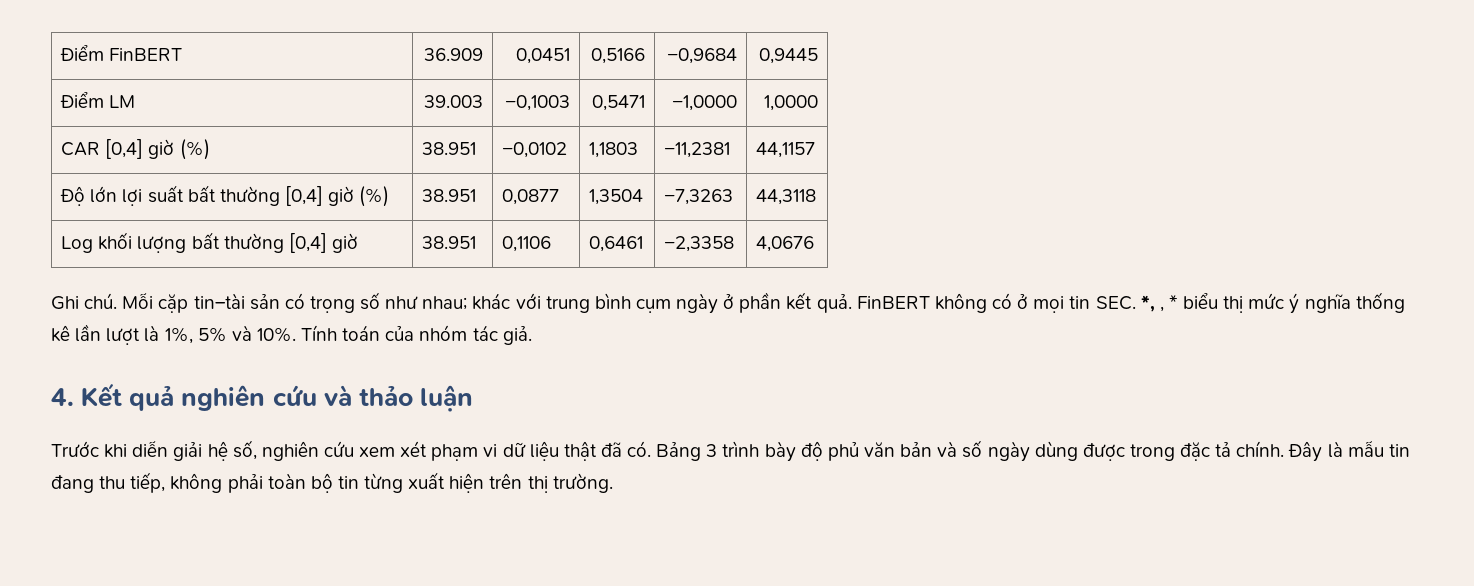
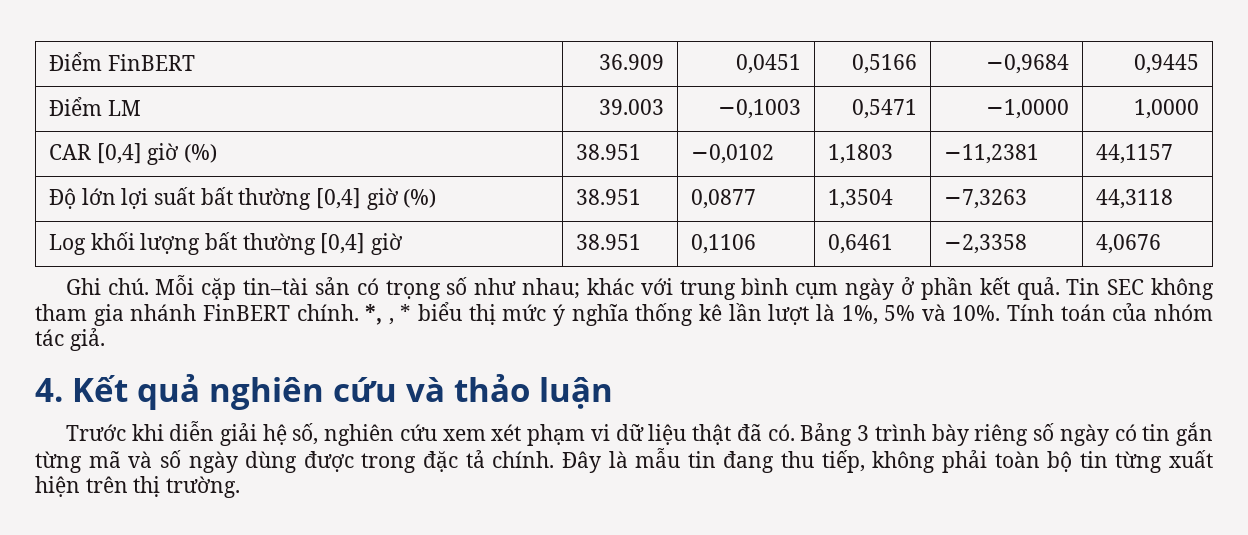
- FinBERT không có ở mọi tin SEC. *, , * biểu thị mức ý nghĩa thống kê lần lượt là 1%, 5% và 10%.
+ Tin SEC không tham gia nhánh FinBERT chính. *, , * biểu thị mức ý nghĩa thống kê lần lượt là 1%, 5% và 10%.
- Bảng 3 trình bày độ phủ văn bản và số ngày dùng được trong đặc tả chính.
+ Bảng 3 trình bày riêng số ngày có tin gắn từng mã và số ngày dùng được trong đặc tả chính.

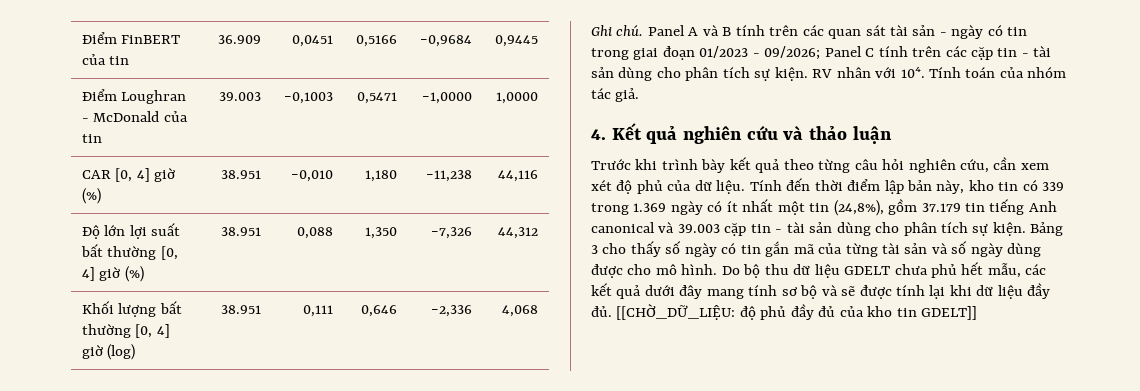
- Điểm FinBERT | 36.909 | 0,0451 | 0,5166 | −0,9684 | 0,9445
+ Điểm FinBERT của tin | 36.909 | 0,0451 | 0,5166 | −0,9684 | 0,9445
- Điểm LM | 39.003 | −0,1003 | 0,5471 | −1,0000 | 1,0000
+ Điểm Loughran - McDonald của tin | 39.003 | −0,1003 | 0,5471 | −1,0000 | 1,0000
- CAR [0,4] giờ (%) | 38.951 | −0,0102 | 1,1803 | −11,2381 | 44,1157
+ CAR [0, 4] giờ (%) | 38.951 | −0,010 | 1,180 | −11,238 | 44,116
- Độ lớn lợi suất bất thường [0,4] giờ (%) | 38.951 | 0,0877 | 1,3504 | −7,3263 | 44,3118
- Log khối lượng bất thường [0,4] giờ | 38.951 | 0,1106 | 0,6461 | −2,3358 | 4,0676
- Ghi chú. Mỗi cặp tin–tài sản có trọng số như nhau; khác với trung bình cụm ngày ở phần kết quả. Tin SEC không tham gia nhánh FinBERT chính. *, , * biểu thị mức ý nghĩa thống kê lần lượt là 1%, 5% và 10%. Tính toán của nhóm tác giả.
+ Độ lớn lợi suất bất thường [0, 4] giờ (%) | 38.951 | 0,088 | 1,350 | −7,326 | 44,312
+ Khối lượng bất thường [0, 4] giờ (log) | 38.951 | 0,111 | 0,646 | −2,336 | 4,068
+ Ghi chú. Panel A và B tính trên các quan sát tài sản - ngày có tin trong giai đoạn 01/2023 - 09/2026; Panel C tính trên các cặp tin - tài sản dùng cho phân tích sự kiện. RV nhân với 10⁴. Tính toán của nhóm tác giả.
- Trước khi diễn giải hệ số, nghiên cứu xem xét phạm vi dữ liệu thật đã có. Bảng 3 trình bày riêng số ngày có tin gắn từng mã và số ngày dùng được trong đặc tả chính. Đây là mẫu tin đang thu tiếp, không phải toàn bộ tin từng xuất hiện trên thị trường.
+ Trước khi trình bày kết quả theo từng câu hỏi nghiên cứu, cần xem xét độ phủ của dữ liệu. Tính đến thời điểm lập bản này, kho tin có 339 trong 1.369 ngày có ít nhất một tin (24,8%), gồm 37.179 tin tiếng Anh canonical và 39.003 cặp tin - tài sản dùng cho phân tích sự kiện. Bảng 3 cho thấy số ngày có tin gắn mã của từng tài sản và số ngày dùng được cho mô hình. Do bộ thu dữ liệu GDELT chưa phủ hết mẫu, các kết quả dưới đây mang tính sơ bộ và sẽ được tính lại khi dữ liệu đầy đủ. [[CHỜ_DỮ_LIỆU: độ phủ đầy đủ của kho tin GDELT]]

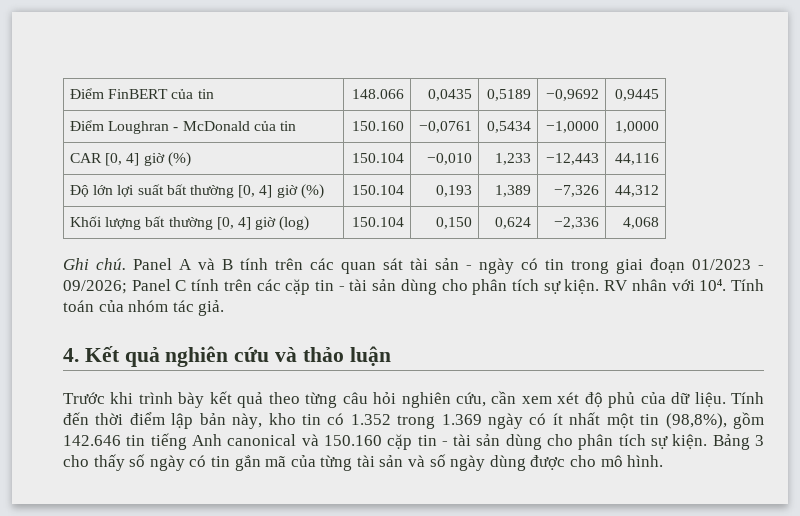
- Điểm FinBERT của tin | 36.909 | 0,0451 | 0,5166 | −0,9684 | 0,9445
+ Điểm FinBERT của tin | 148.066 | 0,0435 | 0,5189 | −0,9692 | 0,9445
- Điểm Loughran - McDonald của tin | 39.003 | −0,1003 | 0,5471 | −1,0000 | 1,0000
+ Điểm Loughran - McDonald của tin | 150.160 | −0,0761 | 0,5434 | −1,0000 | 1,0000
- CAR [0, 4] giờ (%) | 38.951 | −0,010 | 1,180 | −11,238 | 44,116
+ CAR [0, 4] giờ (%) | 150.104 | −0,010 | 1,233 | −12,443 | 44,116
- Độ lớn lợi suất bất thường [0, 4] giờ (%) | 38.951 | 0,088 | 1,350 | −7,326 | 44,312
+ Độ lớn lợi suất bất thường [0, 4] giờ (%) | 150.104 | 0,193 | 1,389 | −7,326 | 44,312
- Khối lượng bất thường [0, 4] giờ (log) | 38.951 | 0,111 | 0,646 | −2,336 | 4,068
+ Khối lượng bất thường [0, 4] giờ (log) | 150.104 | 0,150 | 0,624 | −2,336 | 4,068
- Tính đến thời điểm lập bản này, kho tin có 339 trong 1.369 ngày có ít nhất một tin (24,8%), gồm 37.179 tin tiếng Anh canonical và 39.003 cặp tin - tài sản dùng cho phân tích sự kiện.
+ Tính đến thời điểm lập bản này, kho tin có 1.352 trong 1.369 ngày có ít nhất một tin (98,8%), gồm 142.646 tin tiếng Anh canonical và 150.160 cặp tin - tài sản dùng cho phân tích sự kiện.
- Do bộ thu dữ liệu GDELT chưa phủ hết mẫu, các kết quả dưới đây mang tính sơ bộ và sẽ được tính lại khi dữ liệu đầy đủ. [[CHỜ_DỮ_LIỆU: độ phủ đầy đủ của kho tin GDELT]]

